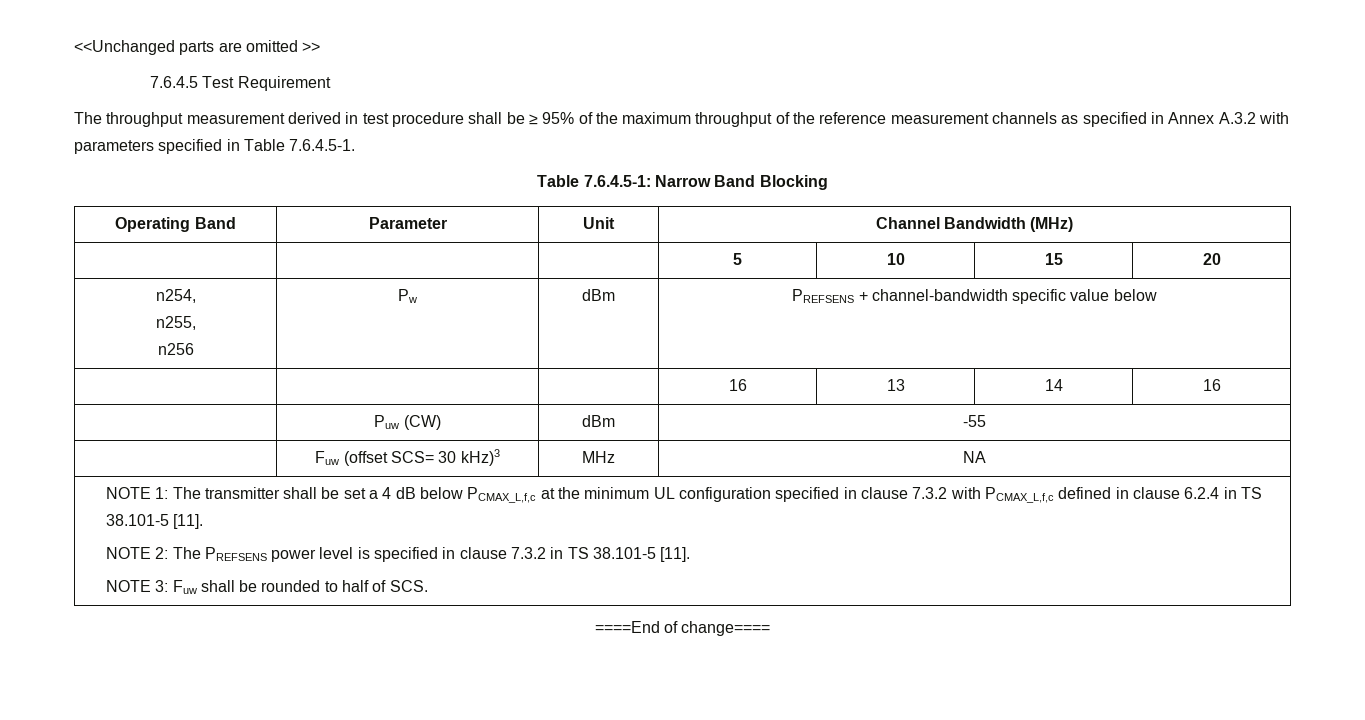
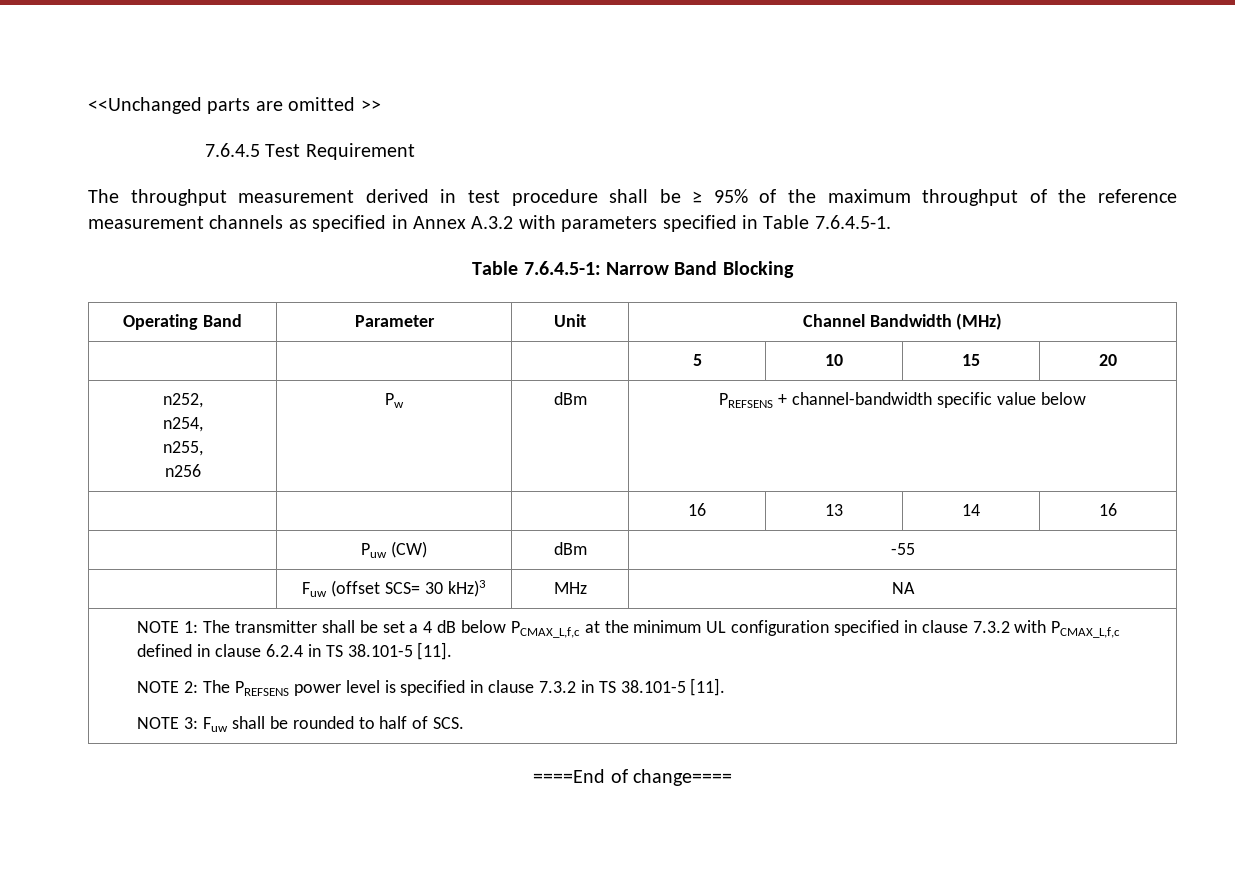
+ n252,

